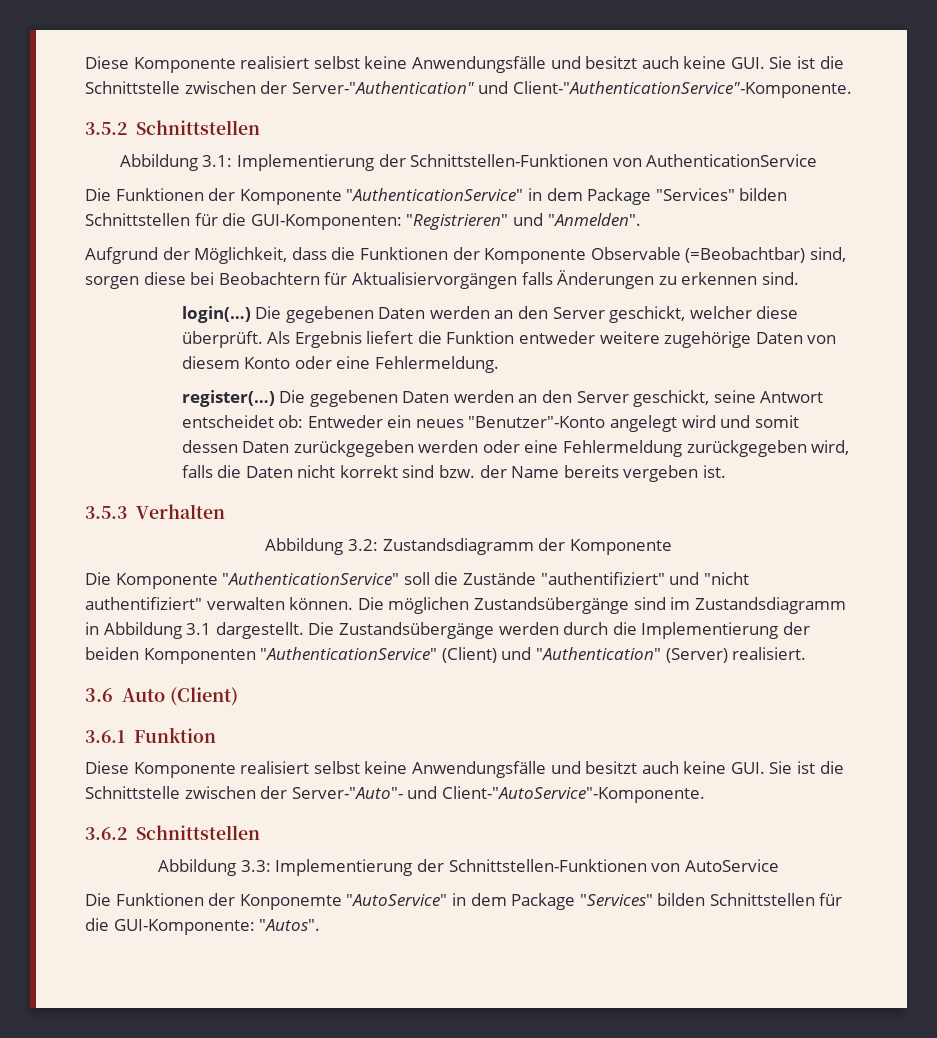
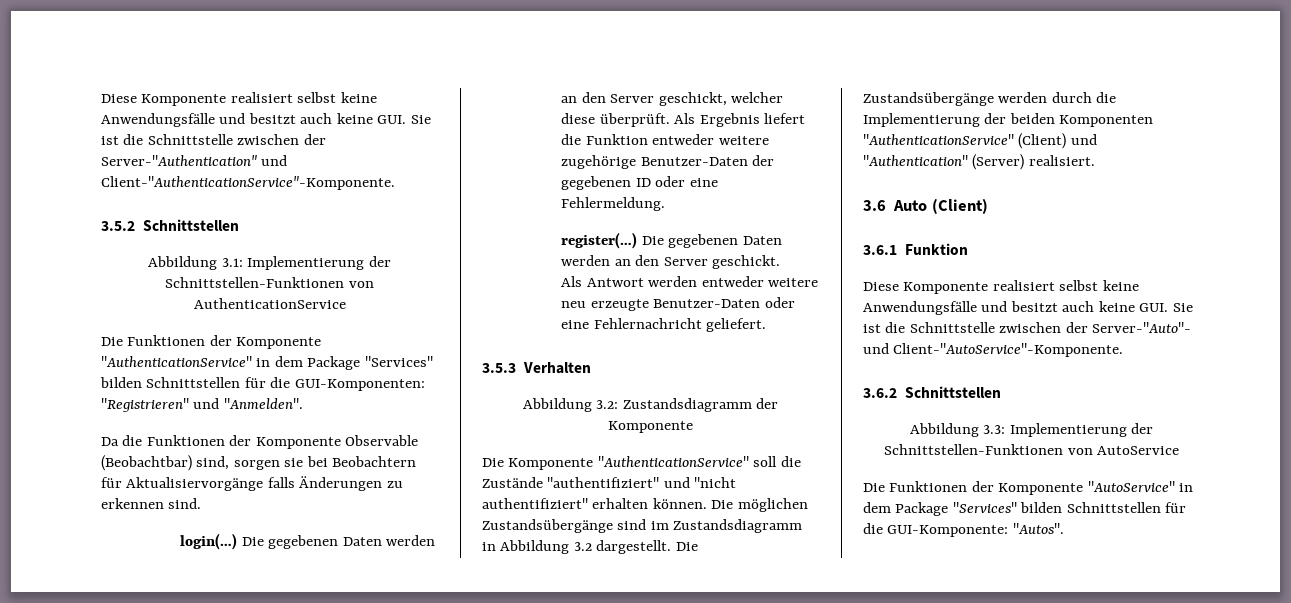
- Aufgrund der Möglichkeit, dass die Funktionen der Komponente Observable (=Beobachtbar) sind, sorgen diese bei Beobachtern für Aktualisiervorgängen falls Änderungen zu erkennen sind.
+ Da die Funktionen der Komponente Observable (Beobachtbar) sind, sorgen sie bei Beobachtern für Aktualisiervorgänge falls Änderungen zu erkennen sind.
- Als Ergebnis liefert die Funktion entweder weitere zugehörige Daten von diesem Konto oder eine Fehlermeldung.
+ Als Ergebnis liefert die Funktion entweder weitere zugehörige Benutzer-Daten der gegebenen ID oder eine Fehlermeldung.
- Die gegebenen Daten werden an den Server geschickt, seine Antwort entscheidet ob: Entweder ein neues "Benutzer"-Konto angelegt wird und somit dessen Daten zurückgegeben werden oder eine Fehlermeldung zurückgegeben wird, falls die Daten nicht korrekt sind bzw. der Name bereits vergeben ist.
+ Die gegebenen Daten werden an den Server geschickt.
+ Als Antwort werden entweder weitere neu erzeugte Benutzer-Daten oder eine Fehlernachricht geliefert.
- Die Komponente "AuthenticationService" soll die Zustände "authentifiziert" und "nicht authentifiziert" verwalten können.
+ Die Komponente "AuthenticationService" soll die Zustände "authentifiziert" und "nicht authentifiziert" erhalten können.
- Die möglichen Zustandsübergänge sind im Zustandsdiagramm in Abbildung 3.1 dargestellt.
+ Die möglichen Zustandsübergänge sind im Zustandsdiagramm in Abbildung 3.2 dargestellt.
- Die Funktionen der Konponemte "AutoService" in dem Package "Services" bilden Schnittstellen für die GUI-Komponente: "Autos".
+ Die Funktionen der Komponente "AutoService" in dem Package "Services" bilden Schnittstellen für die GUI-Komponente: "Autos".

